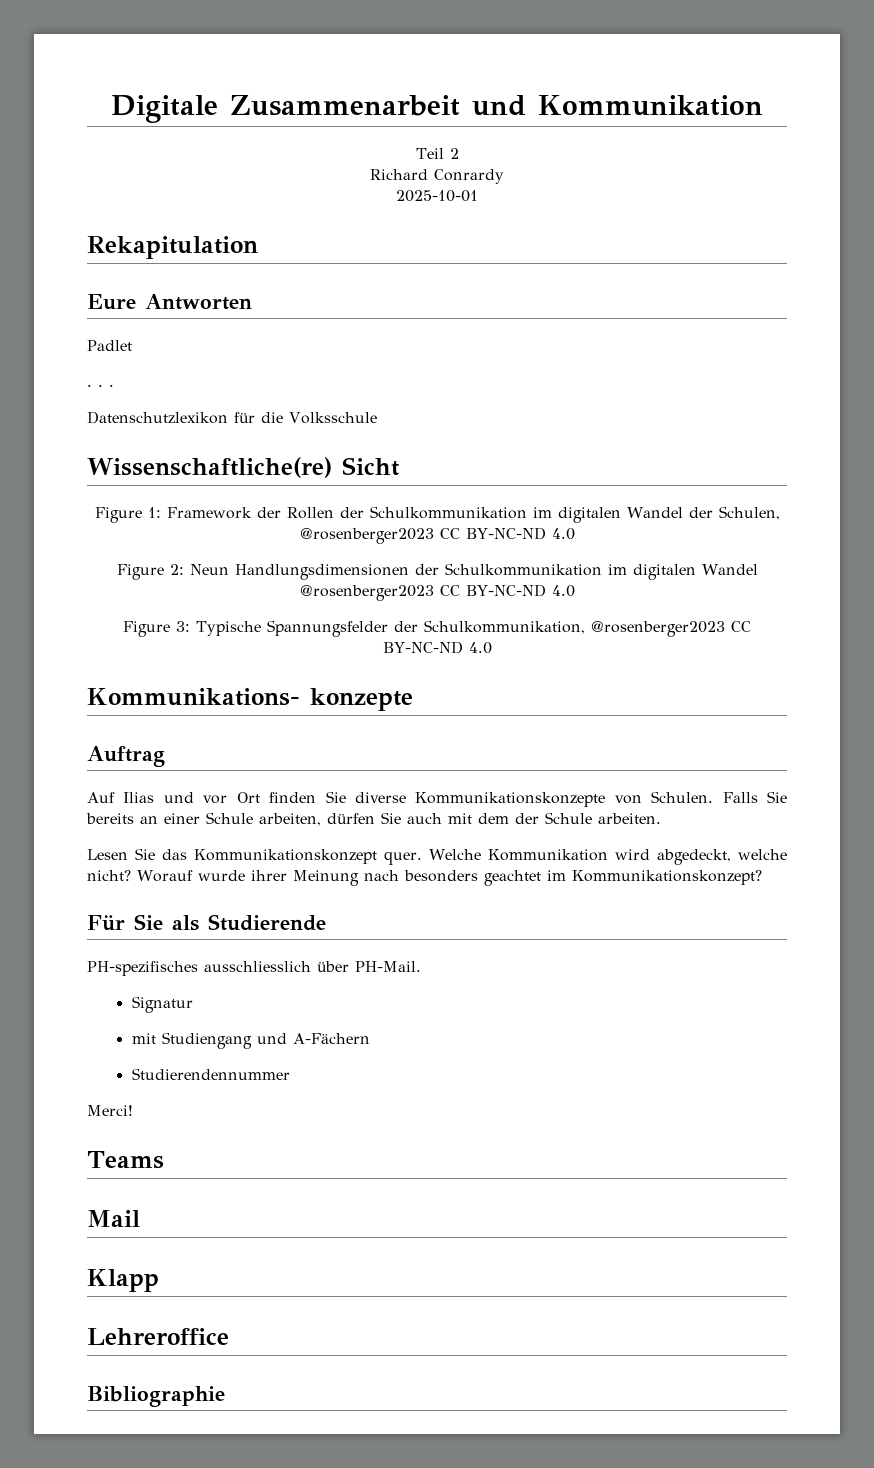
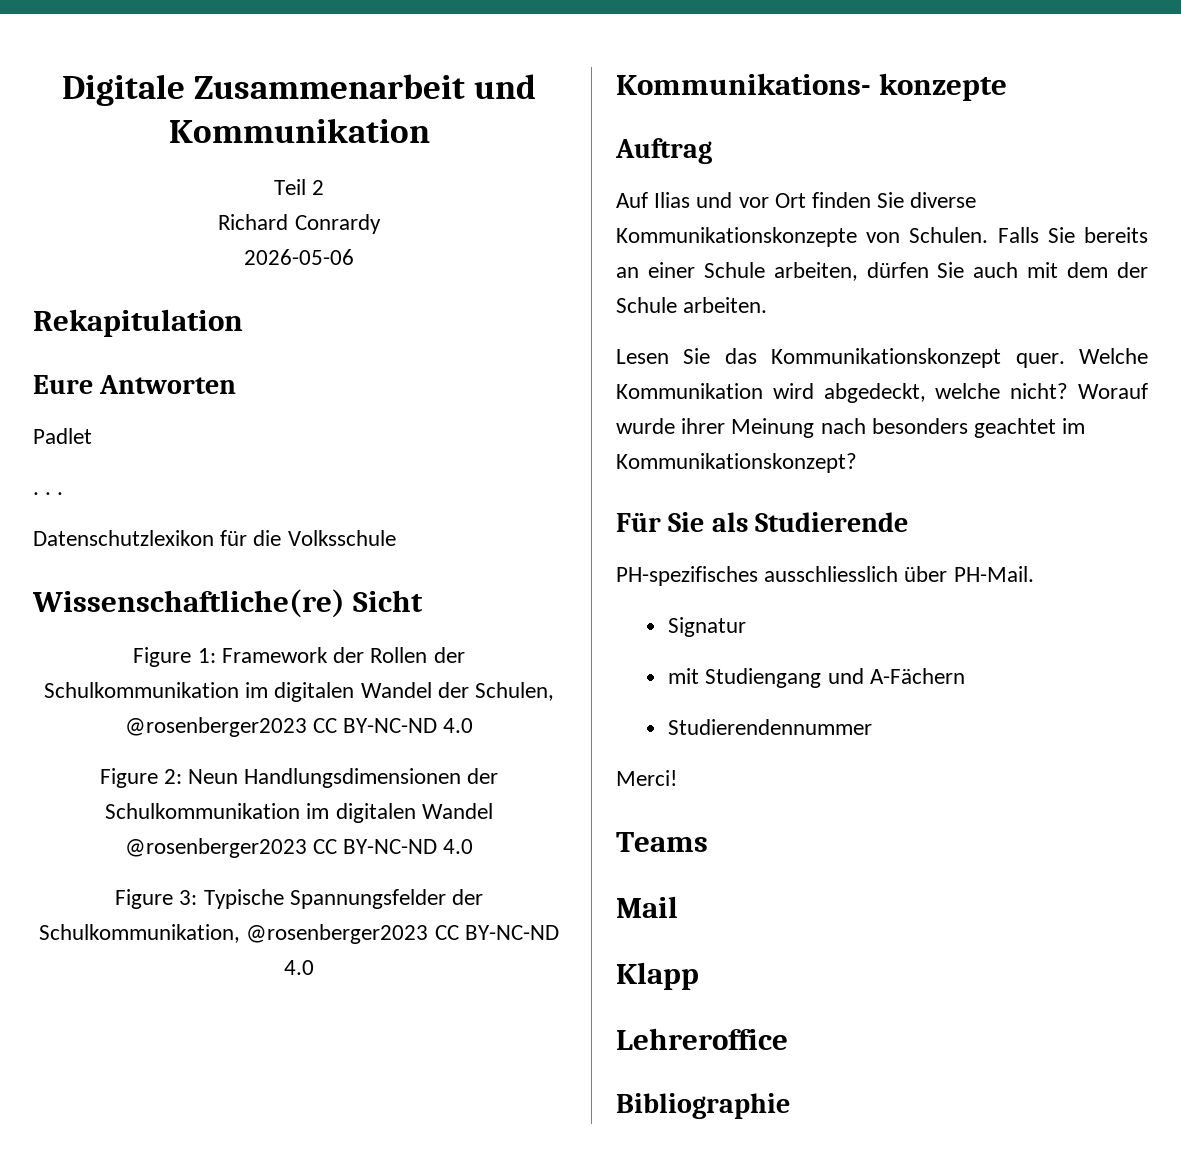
- 2025-10-01
+ 2026-05-06

